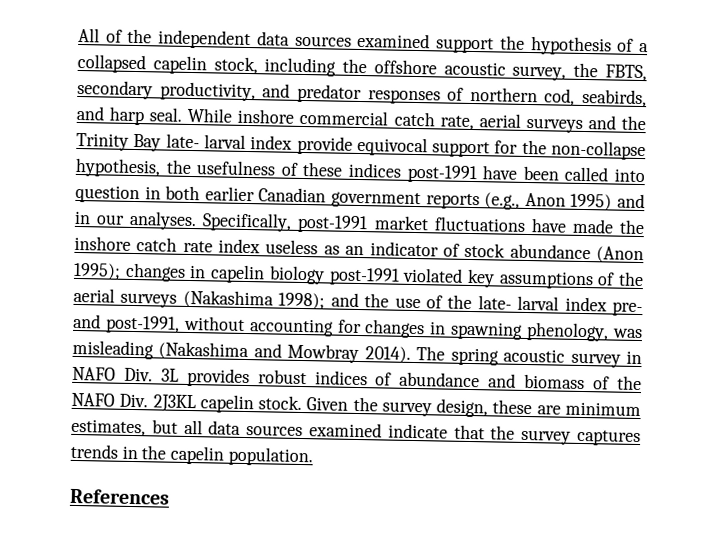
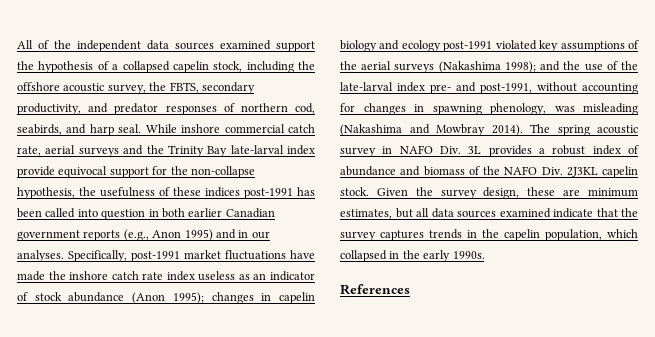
- While inshore commercial catch rate, aerial surveys and the Trinity Bay late- larval index provide equivocal support for the non-collapse hypothesis, the usefulness of these indices post-1991 have been called into question in both earlier Canadian government reports (e.g., Anon 1995) and in our analyses.
+ While inshore commercial catch rate, aerial surveys and the Trinity Bay late-larval index provide equivocal support for the non-collapse hypothesis, the usefulness of these indices post-1991 has been called into question in both earlier Canadian government reports (e.g., Anon 1995) and in our analyses.
- Specifically, post-1991 market fluctuations have made the inshore catch rate index useless as an indicator of stock abundance (Anon 1995); changes in capelin biology post-1991 violated key assumptions of the aerial surveys (Nakashima 1998); and the use of the late- larval index pre- and post-1991, without accounting for changes in spawning phenology, was misleading (Nakashima and Mowbray 2014).
+ Specifically, post-1991 market fluctuations have made the inshore catch rate index useless as an indicator of stock abundance (Anon 1995); changes in capelin biology and ecology post-1991 violated key assumptions of the aerial surveys (Nakashima 1998); and the use of the late-larval index pre- and post-1991, without accounting for changes in spawning phenology, was misleading (Nakashima and Mowbray 2014).
- The spring acoustic survey in NAFO Div. 3L provides robust indices of abundance and biomass of the NAFO Div. 2J3KL capelin stock.
+ The spring acoustic survey in NAFO Div. 3L provides a robust index of abundance and biomass of the NAFO Div. 2J3KL capelin stock.
- Given the survey design, these are minimum estimates, but all data sources examined indicate that the survey captures trends in the capelin population.
+ Given the survey design, these are minimum estimates, but all data sources examined indicate that the survey captures trends in the capelin population, which collapsed in the early 1990s.

